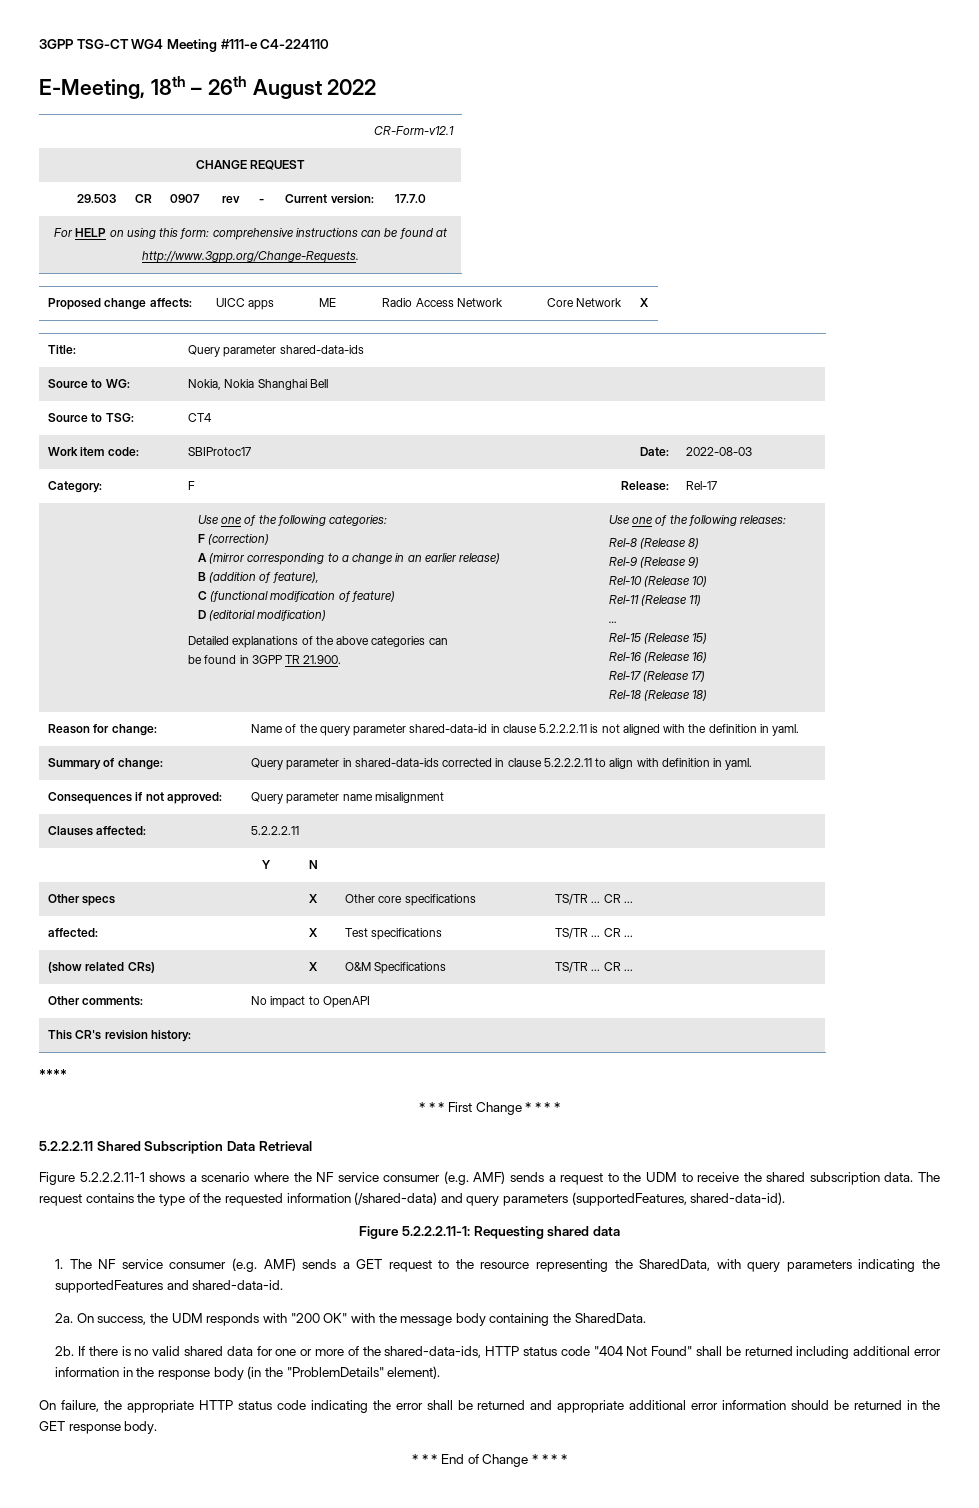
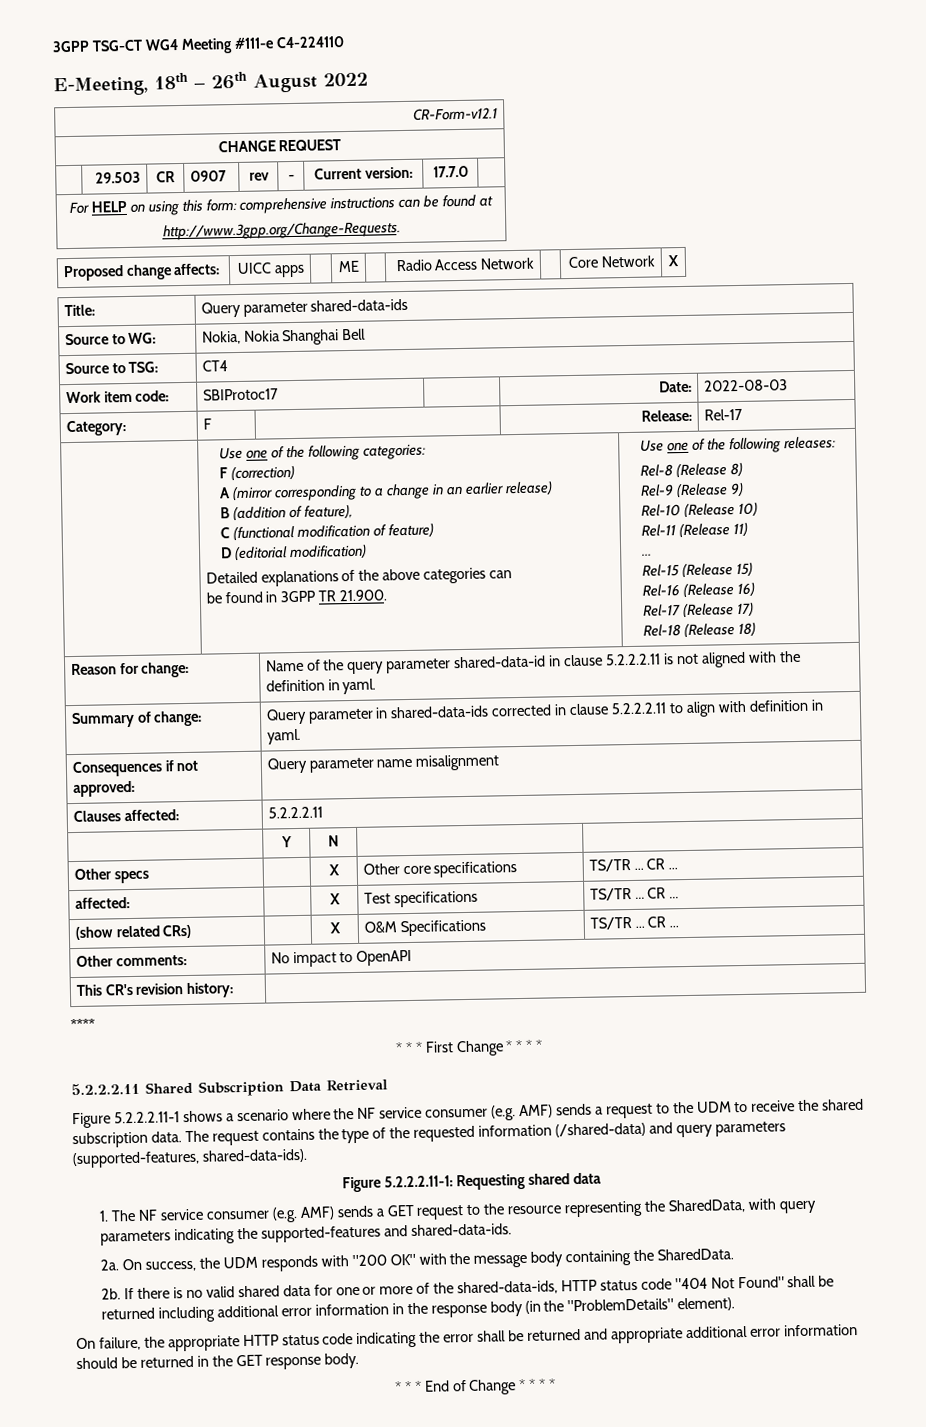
- The request contains the type of the requested information (/shared-data) and query parameters (supportedFeatures, shared-data-id).
+ The request contains the type of the requested information (/shared-data) and query parameters (supported-features, shared-data-ids).
- 1. The NF service consumer (e.g. AMF) sends a GET request to the resource representing the SharedData, with query parameters indicating the supportedFeatures and shared-data-id.
+ 1. The NF service consumer (e.g. AMF) sends a GET request to the resource representing the SharedData, with query parameters indicating the supported-features and shared-data-ids.

